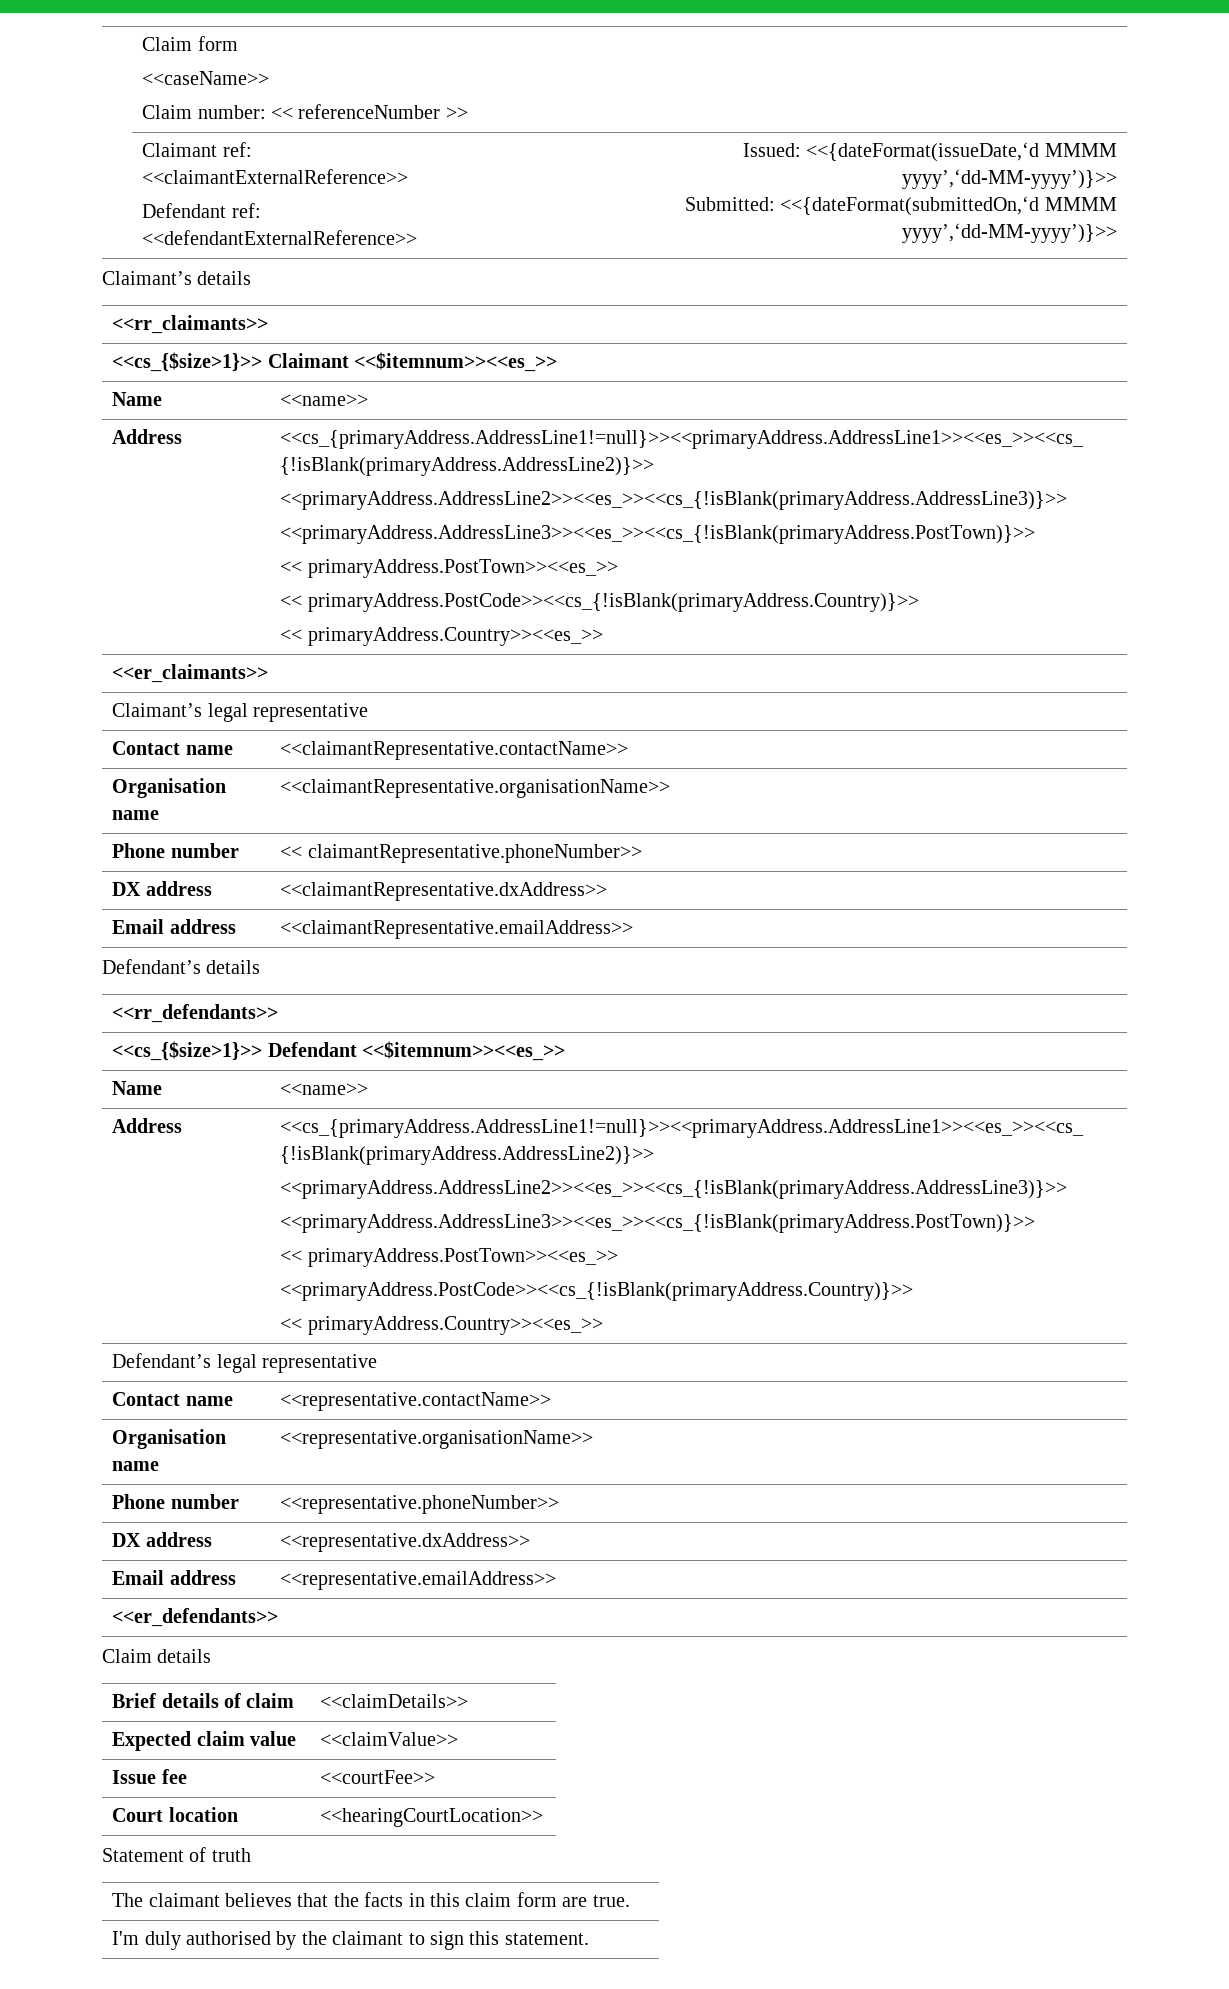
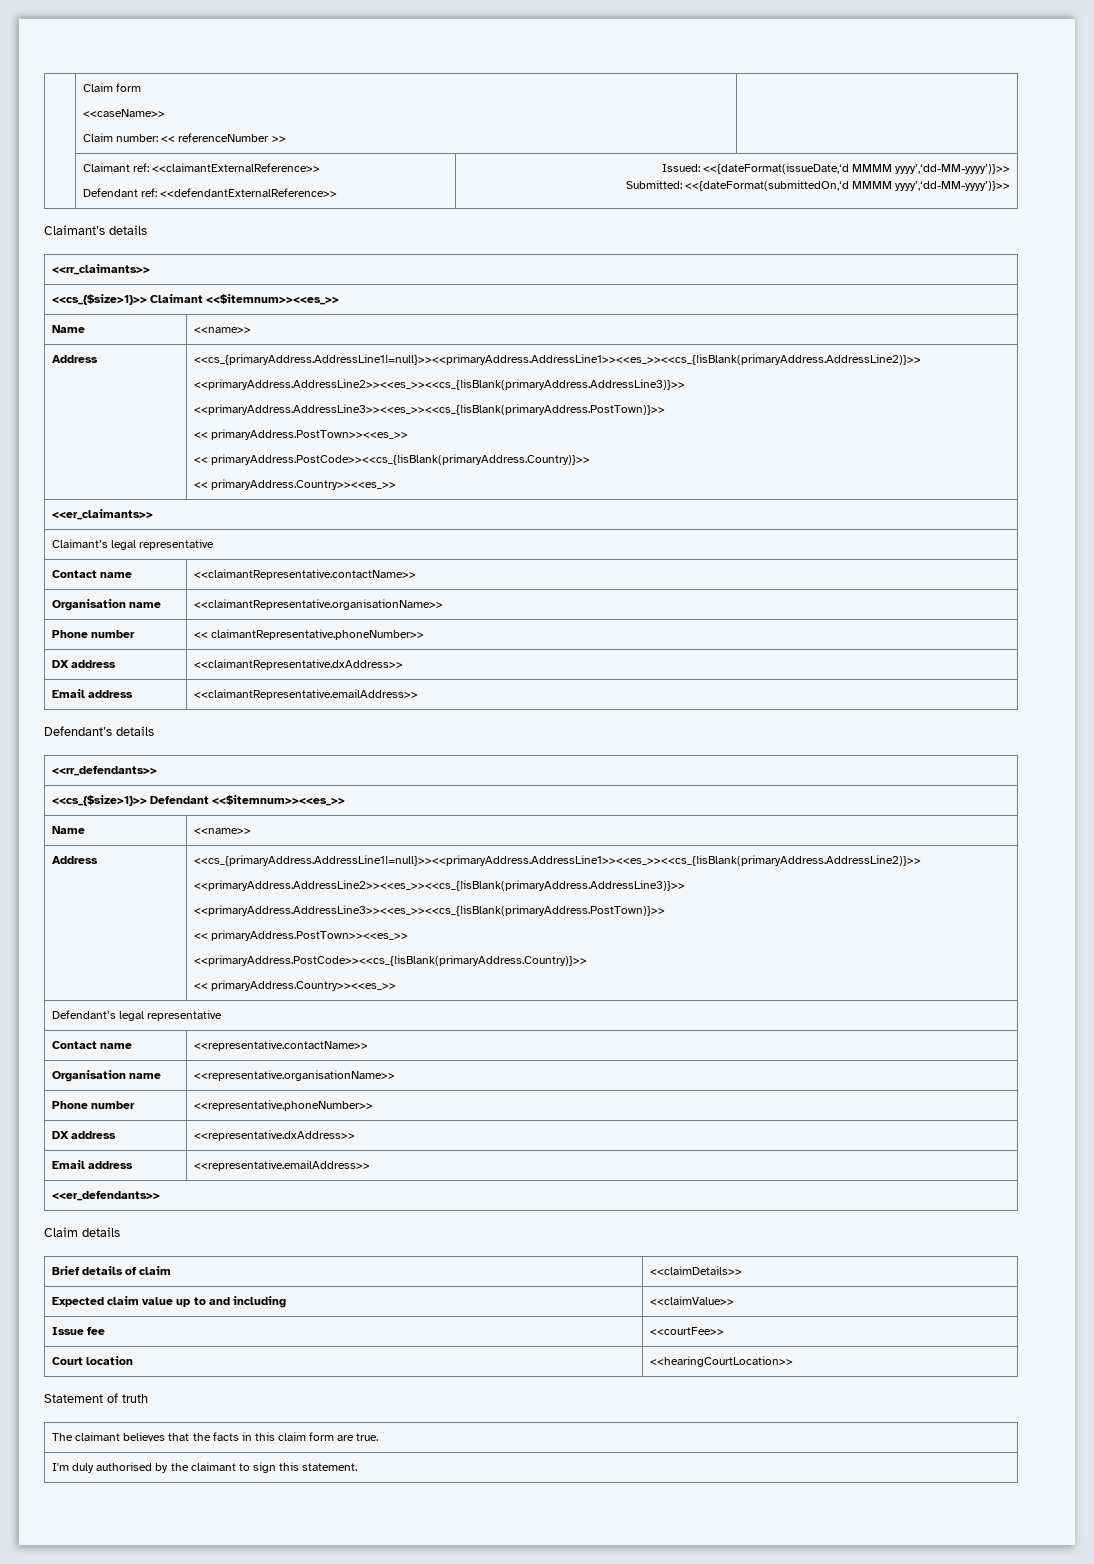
- Expected claim value | <<claimValue>>
+ Expected claim value up to and including | <<claimValue>>

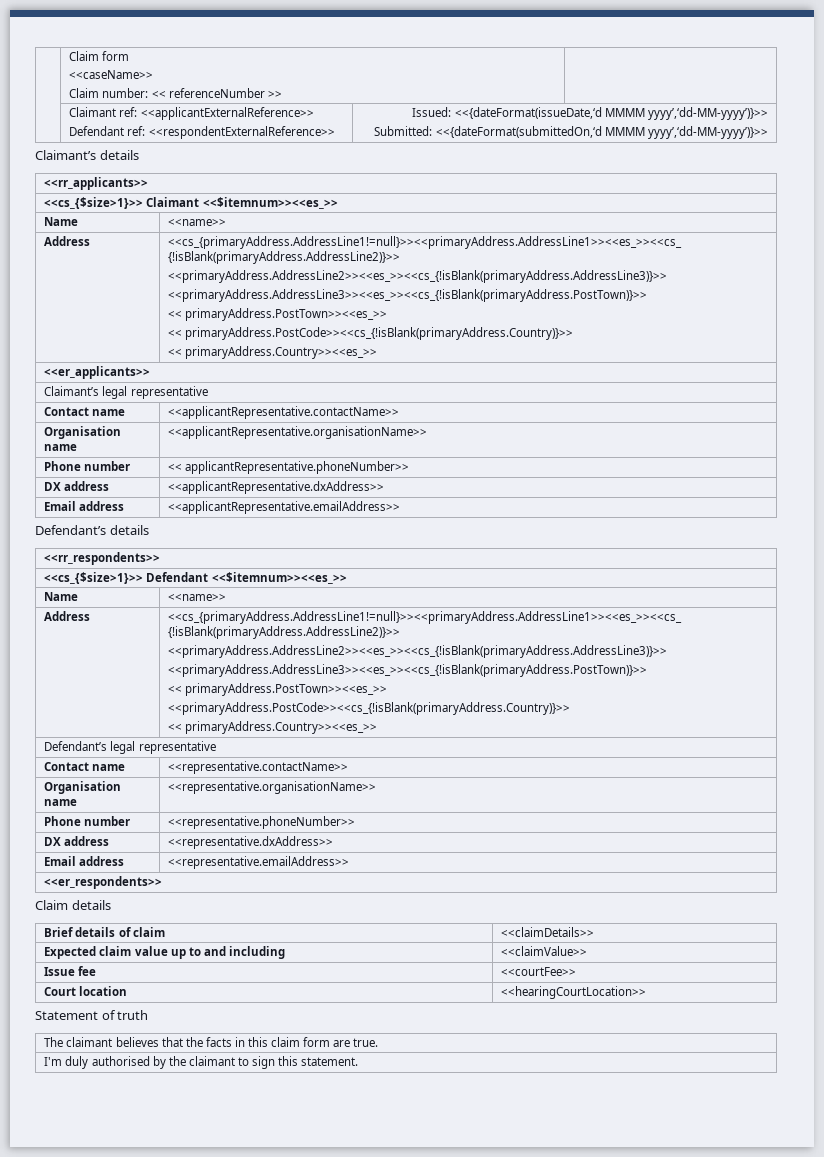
- | Claimant ref: <<claimantExternalReference>>
- Defendant ref: <<defendantExternalReference>> | Issued: <<{dateFormat(issueDate,‘d MMMM yyyy’,‘dd-MM-yyyy’)}>>
+ | Claimant ref: <<applicantExternalReference>>
+ Defendant ref: <<respondentExternalReference>> | Issued: <<{dateFormat(issueDate,‘d MMMM yyyy’,‘dd-MM-yyyy’)}>>
- <<rr_claimants>>
+ <<rr_applicants>>
- <<er_claimants>>
+ <<er_applicants>>
- Contact name | <<claimantRepresentative.contactName>>
- Organisation name | <<claimantRepresentative.organisationName>>
+ Contact name | <<applicantRepresentative.contactName>>
+ Organisation name | <<applicantRepresentative.organisationName>>
- Phone number | << claimantRepresentative.phoneNumber>>
- DX address | <<claimantRepresentative.dxAddress>>
- Email address | <<claimantRepresentative.emailAddress>>
+ Phone number | << applicantRepresentative.phoneNumber>>
+ DX address | <<applicantRepresentative.dxAddress>>
+ Email address | <<applicantRepresentative.emailAddress>>
- <<rr_defendants>>
+ <<rr_respondents>>
- <<er_defendants>>
+ <<er_respondents>>

